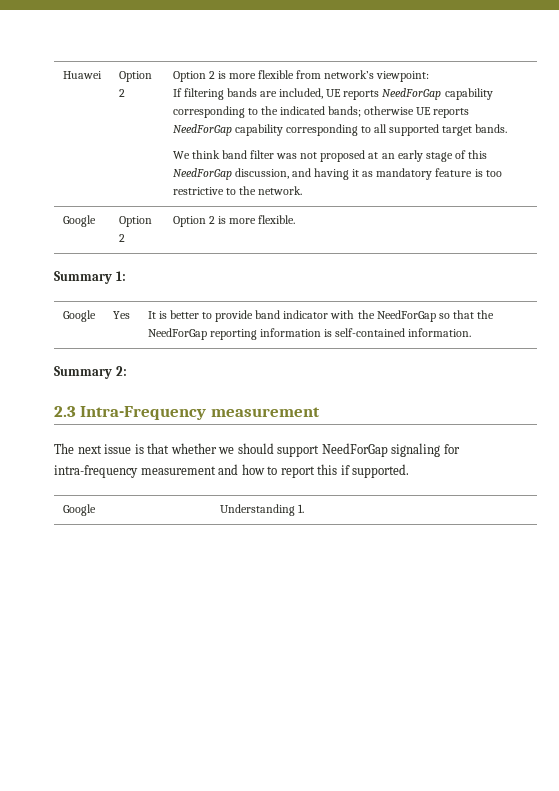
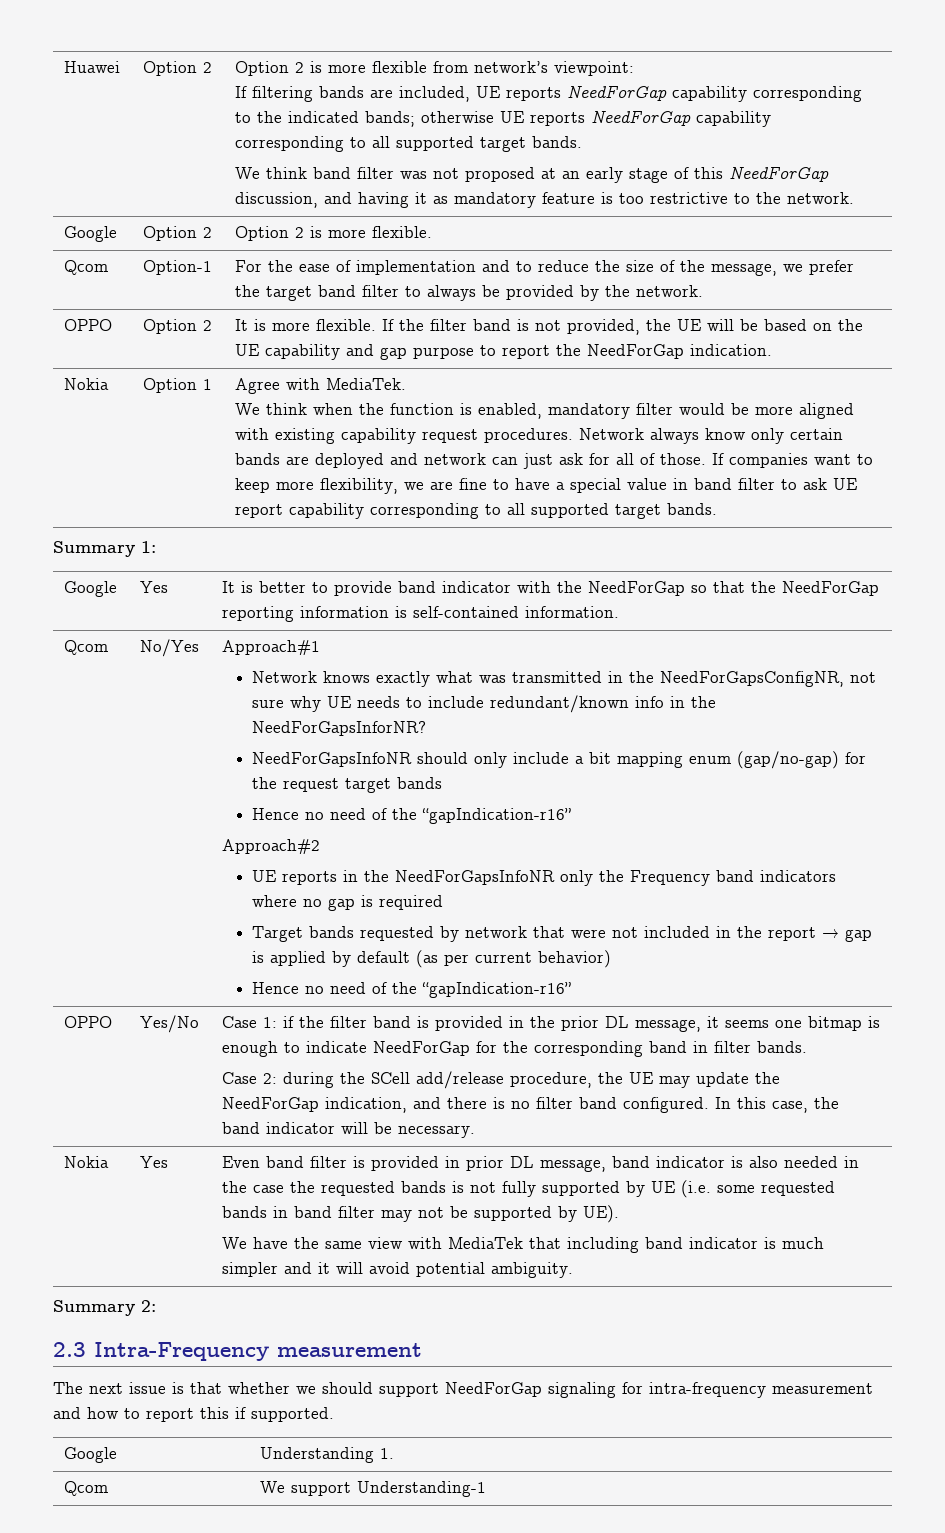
+ Qcom | Option-1 | For the ease of implementation and to reduce the size of the message, we prefer the target band filter to always be provided by the network.
+ OPPO | Option 2 | It is more flexible. If the filter band is not provided, the UE will be based on the UE capability and gap purpose to report the NeedForGap indication.
+ Nokia | Option 1 | Agree with MediaTek.
+ We think when the function is enabled, mandatory filter would be more aligned with existing capability request procedures. Network always know only certain bands are deployed and network can just ask for all of those. If companies want to keep more flexibility, we are fine to have a special value in band filter to ask UE report capability corresponding to all supported target bands.
+ Qcom | No/Yes | Approach#1
+ Network knows exactly what was transmitted in the NeedForGapsConfigNR, not sure why UE needs to include redundant/known info in the NeedForGapsInforNR?
+ NeedForGapsInfoNR should only include a bit mapping enum (gap/no-gap) for the request target bands
+ Hence no need of the “gapIndication-r16”
+ Approach#2
+ UE reports in the NeedForGapsInfoNR only the Frequency band indicators where no gap is required
+ Target bands requested by network that were not included in the report → gap is applied by default (as per current behavior)
+ Hence no need of the “gapIndication-r16”
+ OPPO | Yes/No | Case 1: if the filter band is provided in the prior DL message, it seems one bitmap is enough to indicate NeedForGap for the corresponding band in filter bands.
+ Case 2: during the SCell add/release procedure, the UE may update the NeedForGap indication, and there is no filter band configured. In this case, the band indicator will be necessary.
+ Nokia | Yes | Even band filter is provided in prior DL message, band indicator is also needed in the case the requested bands is not fully supported by UE (i.e. some requested bands in band filter may not be supported by UE).
+ We have the same view with MediaTek that including band indicator is much simpler and it will avoid potential ambiguity.
+ Qcom | We support Understanding-1

